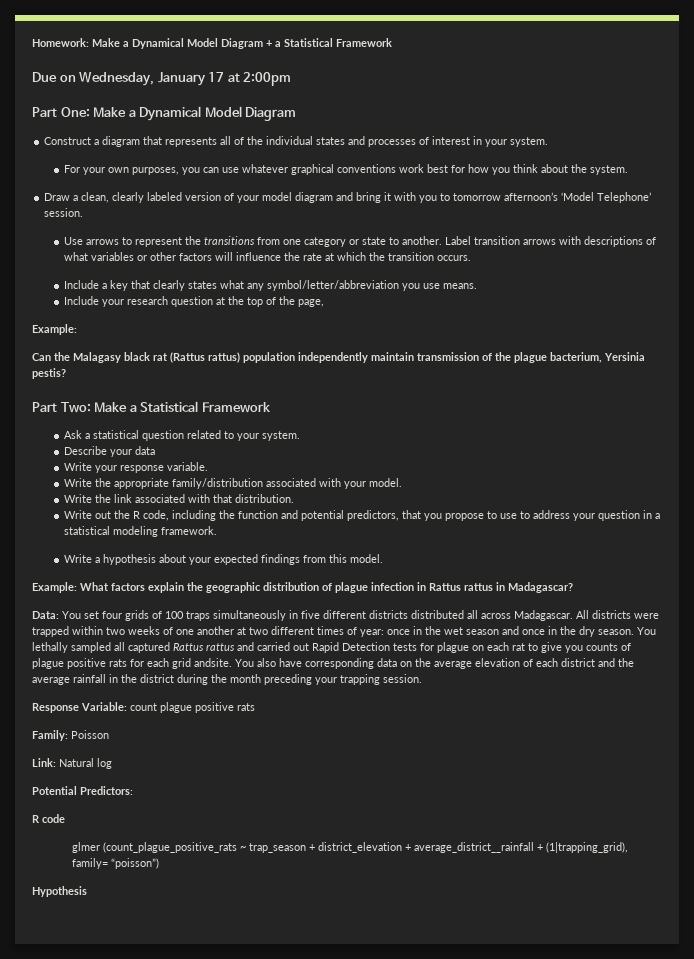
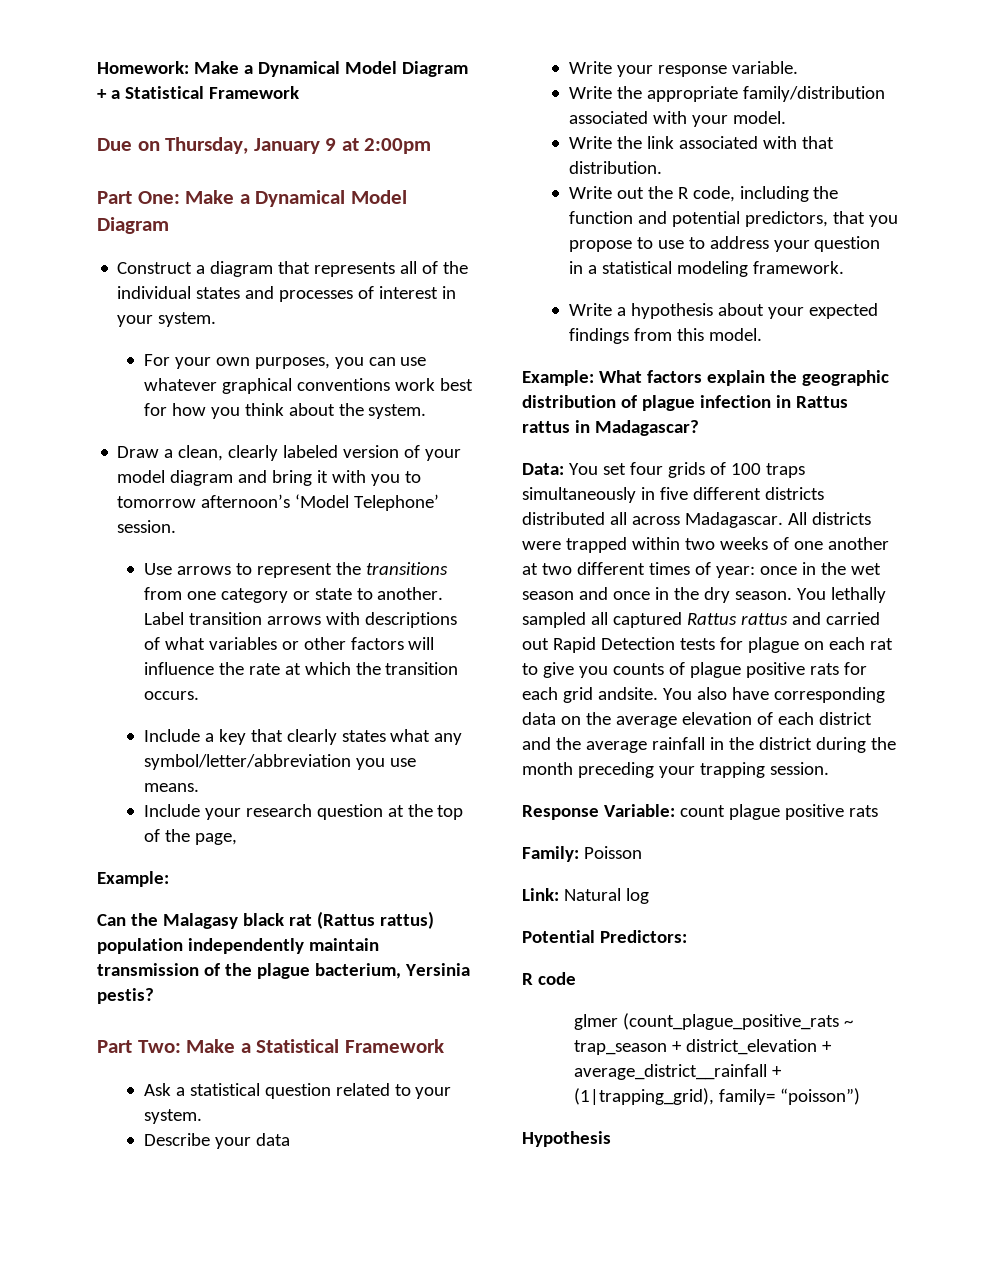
- Due on Wednesday, January 17 at 2:00pm
+ Due on Thursday, January 9 at 2:00pm

